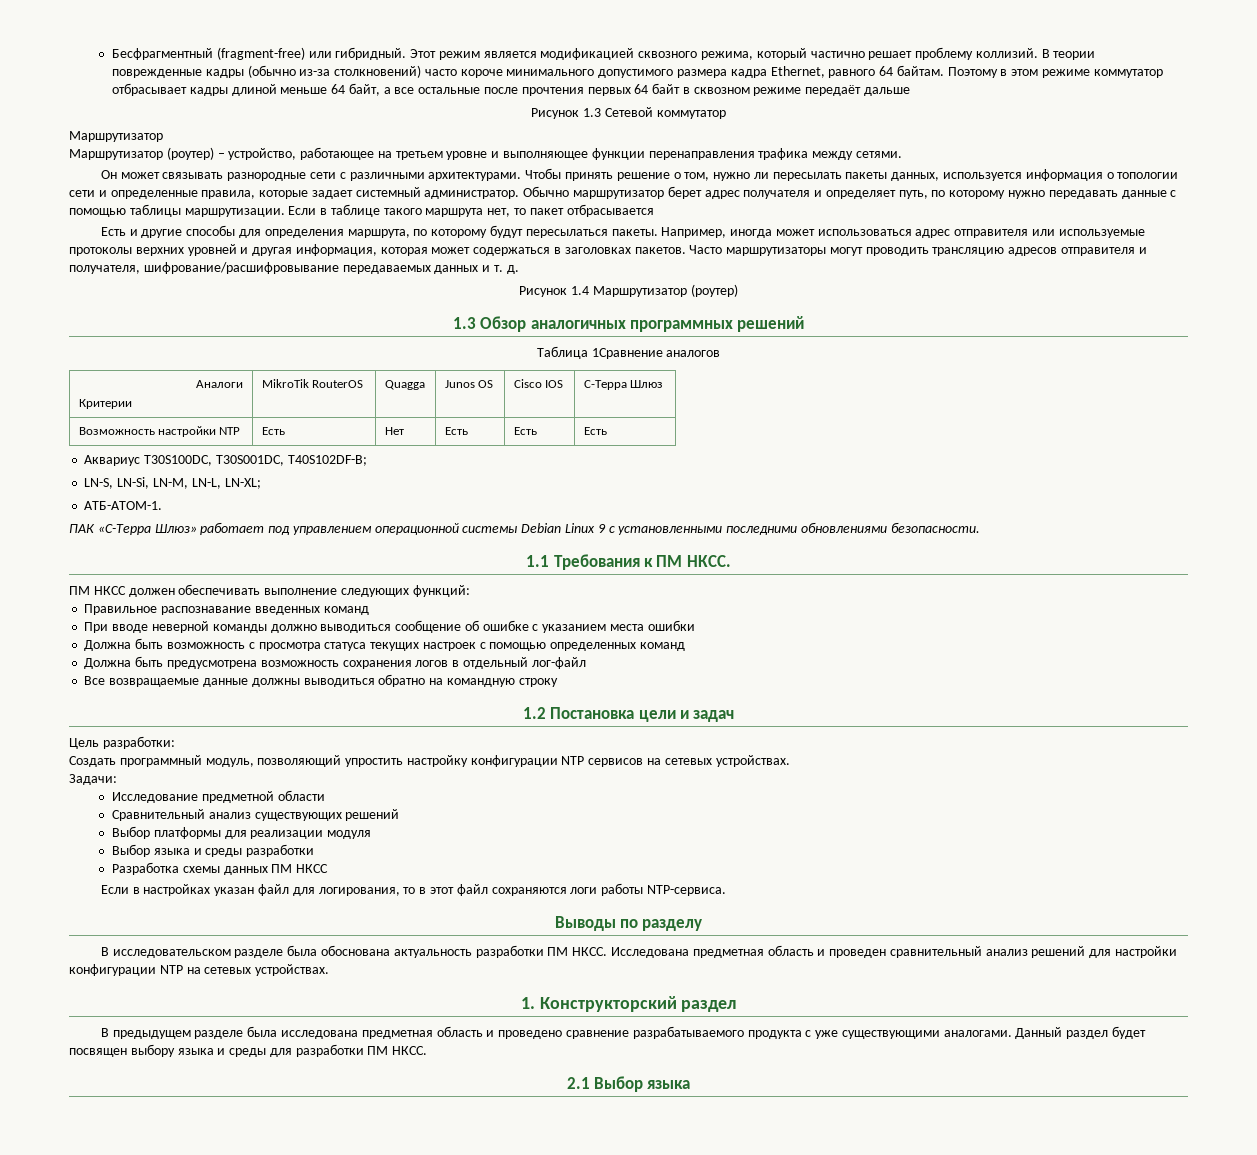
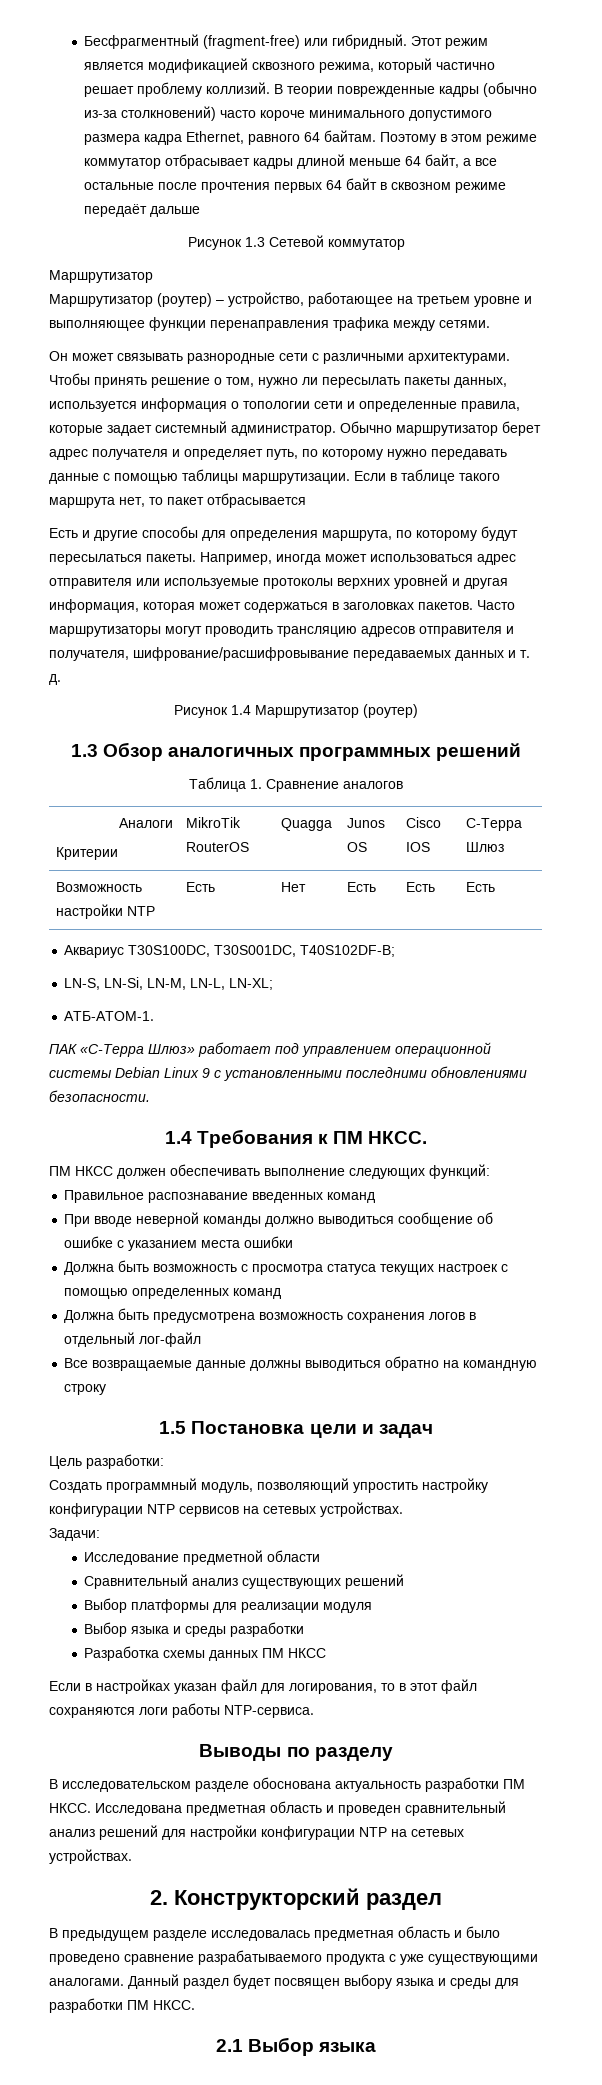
- Таблица 1Сравнение аналогов
+ Таблица 1. Сравнение аналогов
- 1.1 Требования к ПМ НКСС.
+ 1.4 Требования к ПМ НКСС.
- 1.2 Постановка цели и задач
+ 1.5 Постановка цели и задач
- В исследовательском разделе была обоснована актуальность разработки ПМ НКСС.
+ В исследовательском разделе обоснована актуальность разработки ПМ НКСС.
- 1. Конструкторский раздел
+ 2. Конструкторский раздел
- В предыдущем разделе была исследована предметная область и проведено сравнение разрабатываемого продукта с уже существующими аналогами.
+ В предыдущем разделе исследовалась предметная область и было проведено сравнение разрабатываемого продукта с уже существующими аналогами.

